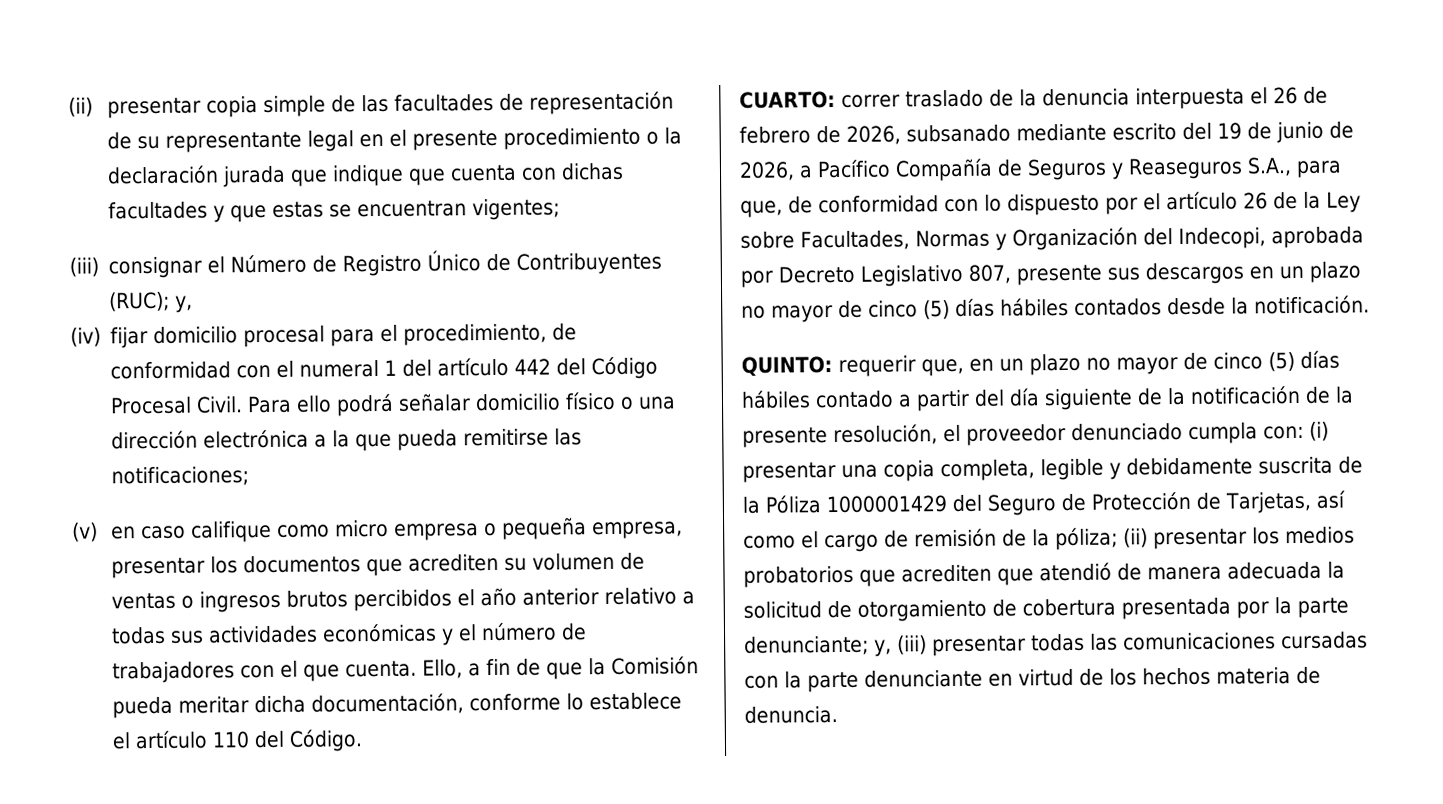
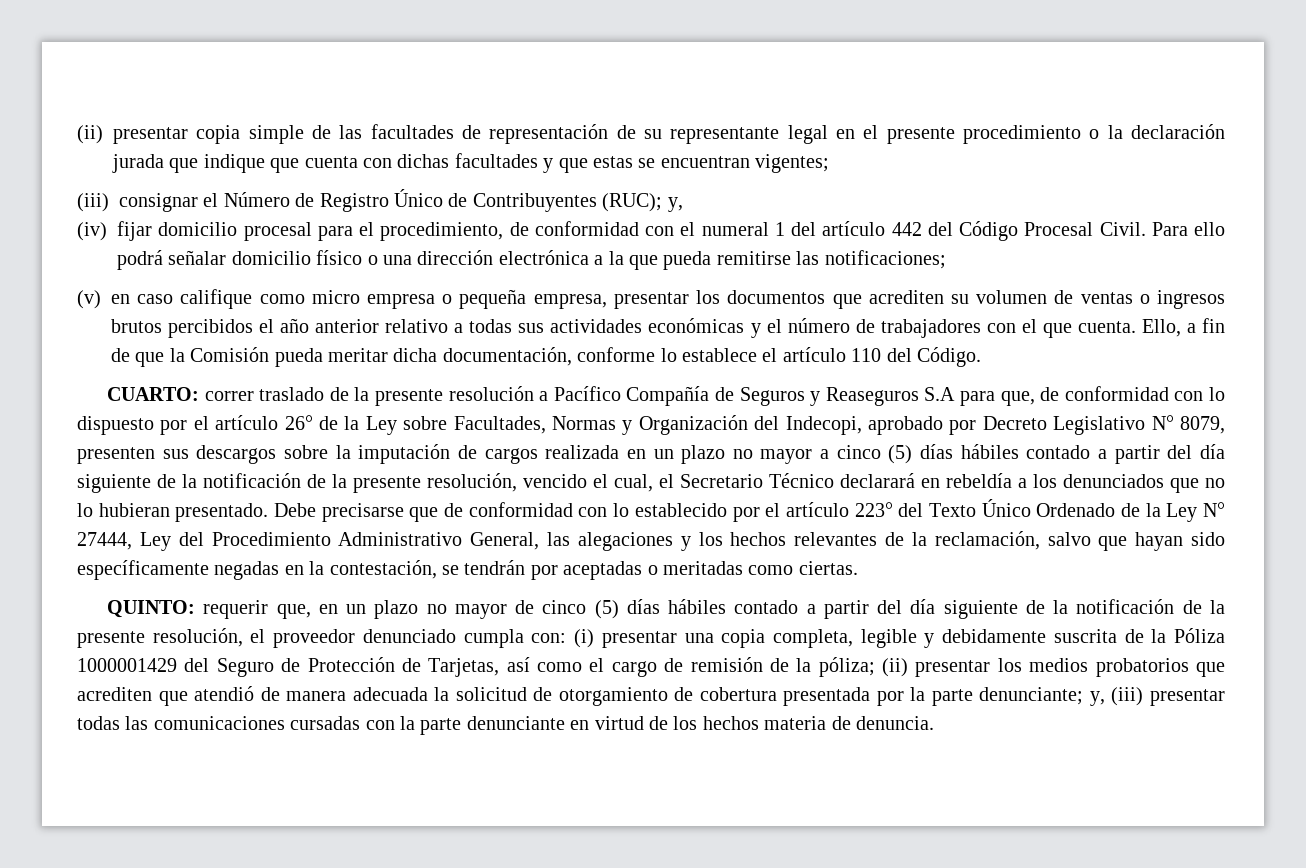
- CUARTO: correr traslado de la denuncia interpuesta el 26 de febrero de 2026, subsanado mediante escrito del 19 de junio de 2026, a Pacífico Compañía de Seguros y Reaseguros S.A., para que, de conformidad con lo dispuesto por el artículo 26 de la Ley sobre Facultades, Normas y Organización del Indecopi, aprobada por Decreto Legislativo 807, presente sus descargos en un plazo no mayor de cinco (5) días hábiles contados desde la notificación.
+ CUARTO: correr traslado de la presente resolución a Pacífico Compañía de Seguros y Reaseguros S.A para que, de conformidad con lo dispuesto por el artículo 26° de la Ley sobre Facultades, Normas y Organización del Indecopi, aprobado por Decreto Legislativo N° 8079, presenten sus descargos sobre la imputación de cargos realizada en un plazo no mayor a cinco (5) días hábiles contado a partir del día siguiente de la notificación de la presente resolución, vencido el cual, el Secretario Técnico declarará en rebeldía a los denunciados que no lo hubieran presentado. Debe precisarse que de conformidad con lo establecido por el artículo 223° del Texto Único Ordenado de la Ley N° 27444, Ley del Procedimiento Administrativo General, las alegaciones y los hechos relevantes de la reclamación, salvo que hayan sido específicamente negadas en la contestación, se tendrán por aceptadas o meritadas como ciertas.

